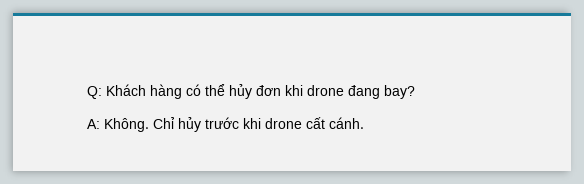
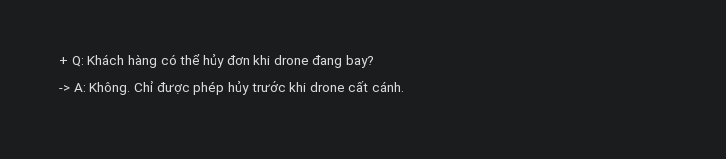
- Q: Khách hàng có thể hủy đơn khi drone đang bay?
+ + Q: Khách hàng có thể hủy đơn khi drone đang bay?
- A: Không.
+ -> A: Không.
- Chỉ hủy trước khi drone cất cánh.
+ Chỉ được phép hủy trước khi drone cất cánh.

